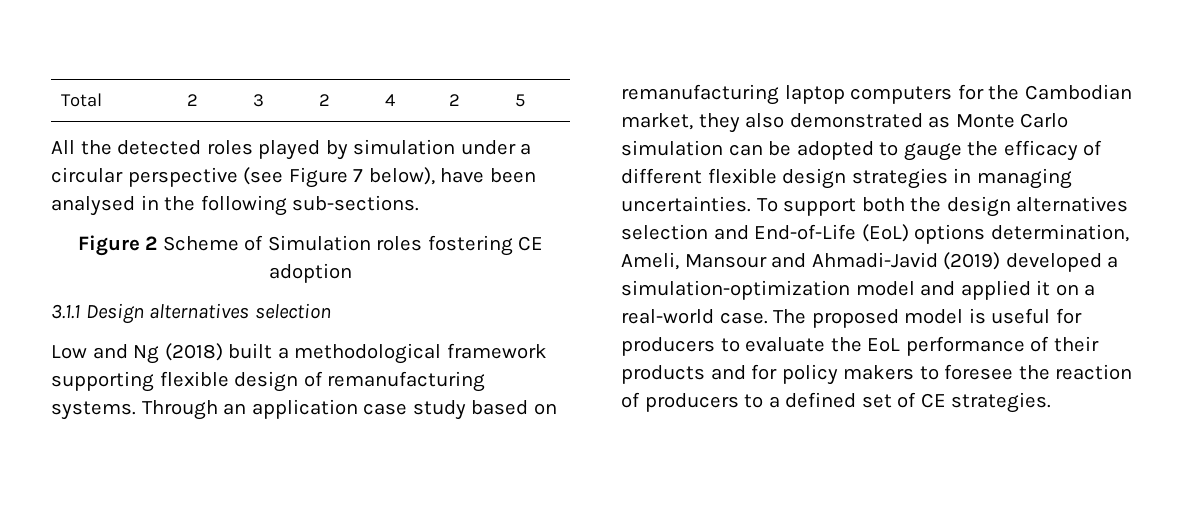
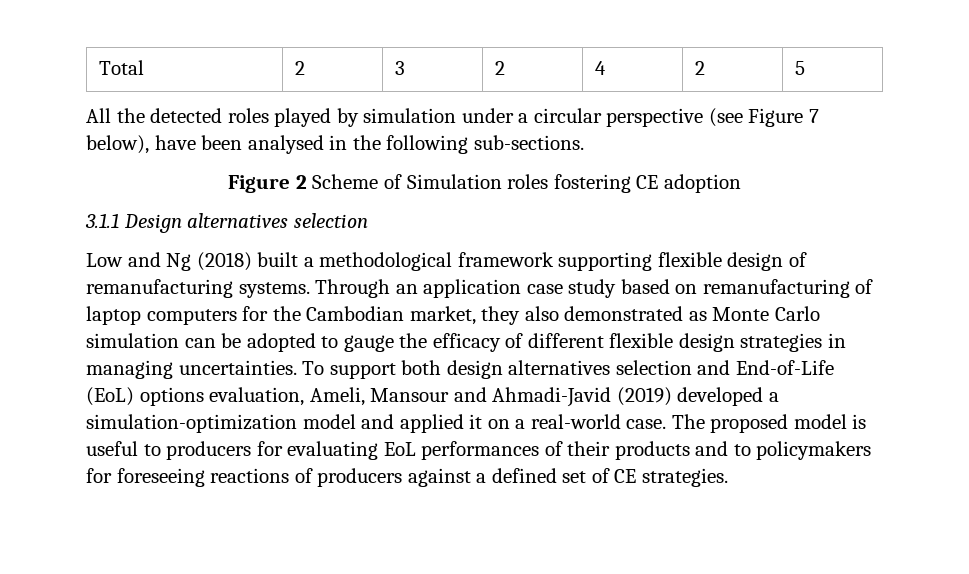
- Through an application case study based on remanufacturing laptop computers for the Cambodian market, they also demonstrated as Monte Carlo simulation can be adopted to gauge the efficacy of different flexible design strategies in managing uncertainties.
+ Through an application case study based on remanufacturing of laptop computers for the Cambodian market, they also demonstrated as Monte Carlo simulation can be adopted to gauge the efficacy of different flexible design strategies in managing uncertainties.
- To support both the design alternatives selection and End-of-Life (EoL) options determination, Ameli, Mansour and Ahmadi-Javid (2019) developed a simulation-optimization model and applied it on a real-world case.
+ To support both design alternatives selection and End-of-Life (EoL) options evaluation, Ameli, Mansour and Ahmadi-Javid (2019) developed a simulation-optimization model and applied it on a real-world case.
- The proposed model is useful for producers to evaluate the EoL performance of their products and for policy makers to foresee the reaction of producers to a defined set of CE strategies.
+ The proposed model is useful to producers for evaluating EoL performances of their products and to policymakers for foreseeing reactions of producers against a defined set of CE strategies.

